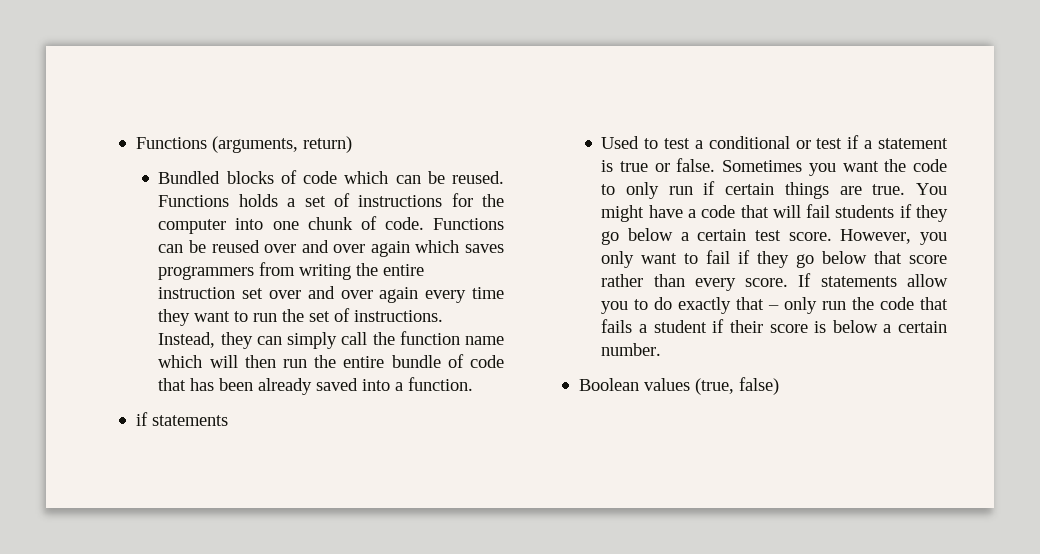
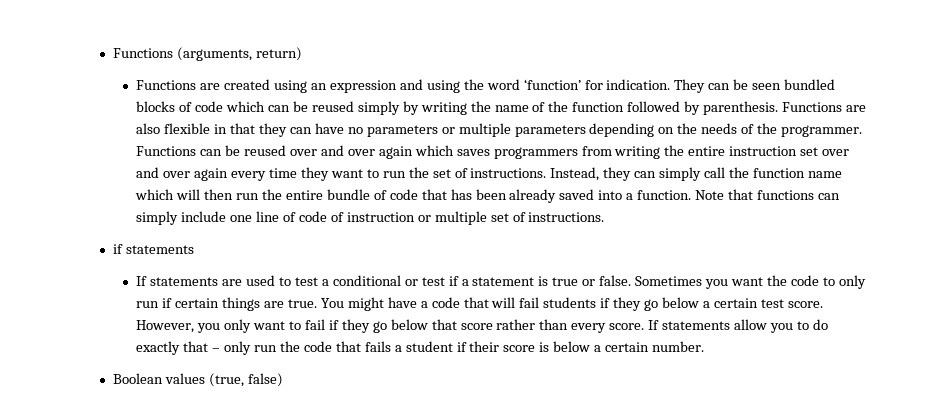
- Bundled blocks of code which can be reused. Functions holds a set of instructions for the computer into one chunk of code.
+ Functions are created using an expression and using the word ‘function’ for indication. They can be seen bundled blocks of code which can be reused simply by writing the name of the function followed by parenthesis. Functions are also flexible in that they can have no parameters or multiple parameters depending on the needs of the programmer.
- Instead, they can simply call the function name which will then run the entire bundle of code that has been already saved into a function.
+ Instead, they can simply call the function name which will then run the entire bundle of code that has been already saved into a function. Note that functions can simply include one line of code of instruction or multiple set of instructions.
  if statements
- Used to test a conditional or test if a statement is true or false.
+ If statements are used to test a conditional or test if a statement is true or false.

